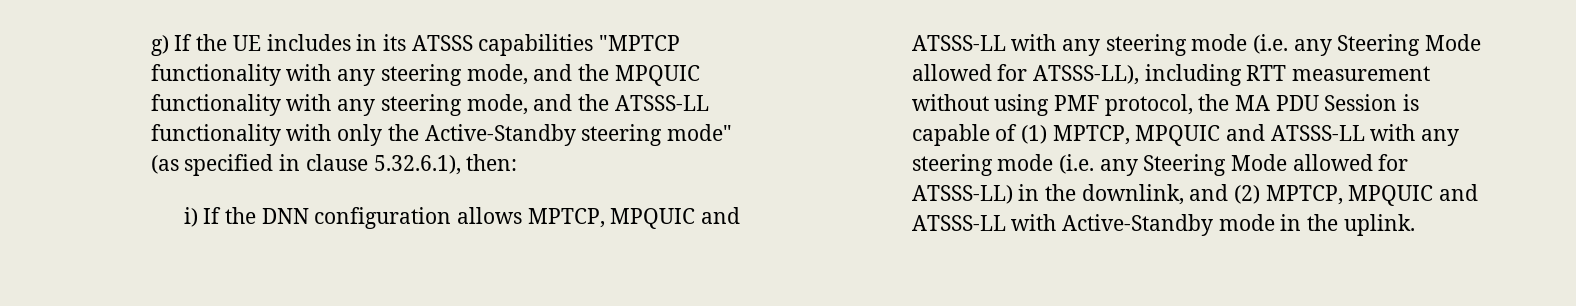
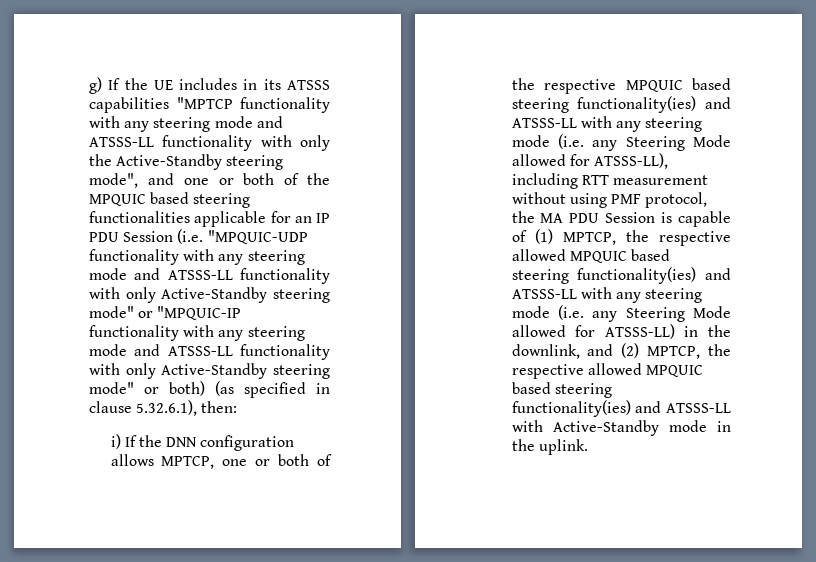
- g) If the UE includes in its ATSSS capabilities "MPTCP functionality with any steering mode, and the MPQUIC functionality with any steering mode, and the ATSSS-LL functionality with only the Active-Standby steering mode" (as specified in clause 5.32.6.1), then:
+ g) If the UE includes in its ATSSS capabilities "MPTCP functionality with any steering mode and ATSSS-LL functionality with only the Active-Standby steering mode", and one or both of the MPQUIC based steering functionalities applicable for an IP PDU Session (i.e. "MPQUIC-UDP functionality with any steering mode and ATSSS-LL functionality with only Active-Standby steering mode" or "MPQUIC-IP functionality with any steering mode and ATSSS-LL functionality with only Active-Standby steering mode" or both) (as specified in clause 5.32.6.1), then:
- i) If the DNN configuration allows MPTCP, MPQUIC and ATSSS-LL with any steering mode (i.e. any Steering Mode allowed for ATSSS-LL), including RTT measurement without using PMF protocol, the MA PDU Session is capable of (1) MPTCP, MPQUIC and ATSSS-LL with any steering mode (i.e. any Steering Mode allowed for ATSSS-LL) in the downlink, and (2) MPTCP, MPQUIC and ATSSS-LL with Active-Standby mode in the uplink.
+ i) If the DNN configuration allows MPTCP, one or both of the respective MPQUIC based steering functionality(ies) and ATSSS-LL with any steering mode (i.e. any Steering Mode allowed for ATSSS-LL), including RTT measurement without using PMF protocol, the MA PDU Session is capable of (1) MPTCP, the respective allowed MPQUIC based steering functionality(ies) and ATSSS-LL with any steering mode (i.e. any Steering Mode allowed for ATSSS-LL) in the downlink, and (2) MPTCP, the respective allowed MPQUIC based steering functionality(ies) and ATSSS-LL with Active-Standby mode in the uplink.

